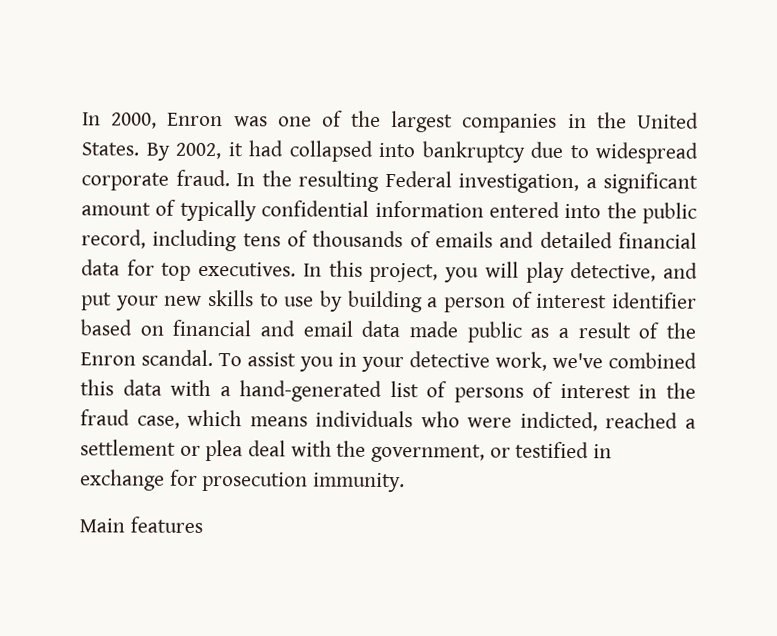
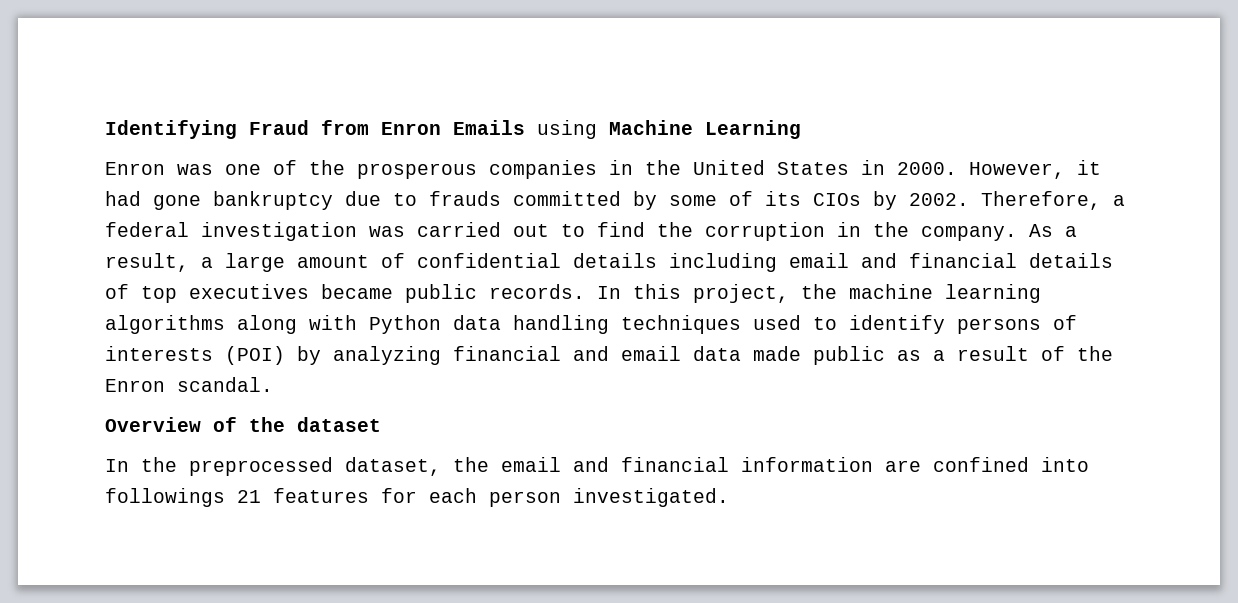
- In 2000, Enron was one of the largest companies in the United States. By 2002, it had collapsed into bankruptcy due to widespread corporate fraud. In the resulting Federal investigation, a significant amount of typically confidential information entered into the public record, including tens of thousands of emails and detailed financial data for top executives. In this project, you will play detective, and put your new skills to use by building a person of interest identifier based on financial and email data made public as a result of the Enron scandal. To assist you in your detective work, we've combined this data with a hand-generated list of persons of interest in the fraud case, which means individuals who were indicted, reached a settlement or plea deal with the government, or testified in exchange for prosecution immunity.
- Main features
+ Identifying Fraud from Enron Emails using Machine Learning
+ Enron was one of the prosperous companies in the United States in 2000. However, it had gone bankruptcy due to frauds committed by some of its CIOs by 2002. Therefore, a federal investigation was carried out to find the corruption in the company. As a result, a large amount of confidential details including email and financial details of top executives became public records. In this project, the machine learning algorithms along with Python data handling techniques used to identify persons of interests (POI) by analyzing financial and email data made public as a result of the Enron scandal.
+ Overview of the dataset
+ In the preprocessed dataset, the email and financial information are confined into followings 21 features for each person investigated.

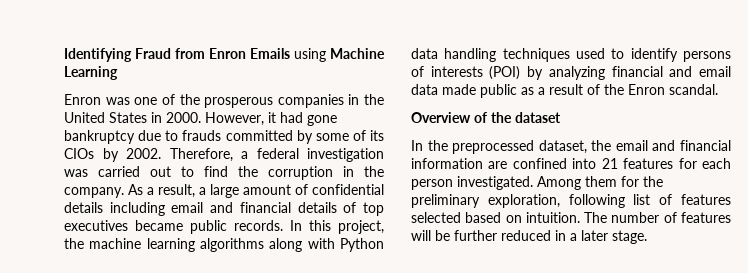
- In the preprocessed dataset, the email and financial information are confined into followings 21 features for each person investigated.
+ In the preprocessed dataset, the email and financial information are confined into 21 features for each person investigated.
+ Among them for the preliminary exploration, following list of features selected based on intuition. The number of features will be further reduced in a later stage.

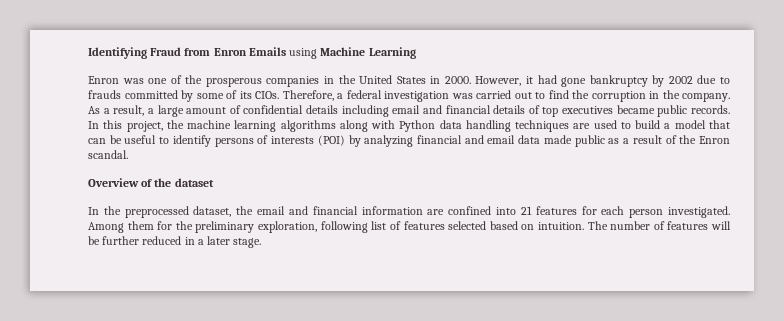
- However, it had gone bankruptcy due to frauds committed by some of its CIOs by 2002.
+ However, it had gone bankruptcy by 2002 due to frauds committed by some of its CIOs.
- In this project, the machine learning algorithms along with Python data handling techniques used to identify persons of interests (POI) by analyzing financial and email data made public as a result of the Enron scandal.
+ In this project, the machine learning algorithms along with Python data handling techniques are used to build a model that can be useful to identify persons of interests (POI) by analyzing financial and email data made public as a result of the Enron scandal.

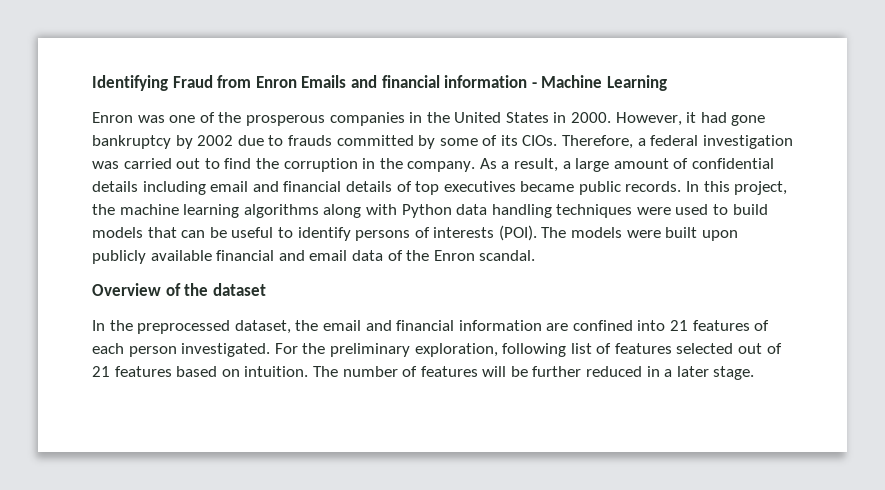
- Identifying Fraud from Enron Emails using Machine Learning
+ Identifying Fraud from Enron Emails and financial information - Machine Learning
- In this project, the machine learning algorithms along with Python data handling techniques are used to build a model that can be useful to identify persons of interests (POI) by analyzing financial and email data made public as a result of the Enron scandal.
+ In this project, the machine learning algorithms along with Python data handling techniques were used to build models that can be useful to identify persons of interests (POI). The models were built upon publicly available financial and email data of the Enron scandal.
- In the preprocessed dataset, the email and financial information are confined into 21 features for each person investigated.
+ In the preprocessed dataset, the email and financial information are confined into 21 features of each person investigated.
- Among them for the preliminary exploration, following list of features selected based on intuition.
+ For the preliminary exploration, following list of features selected out of 21 features based on intuition.

